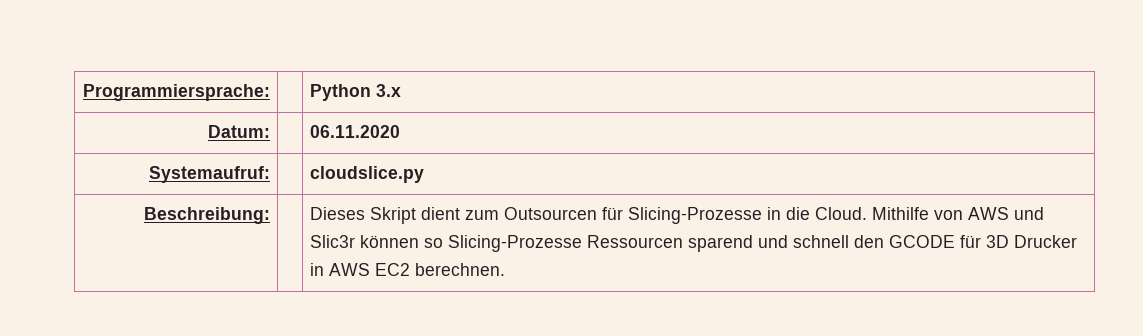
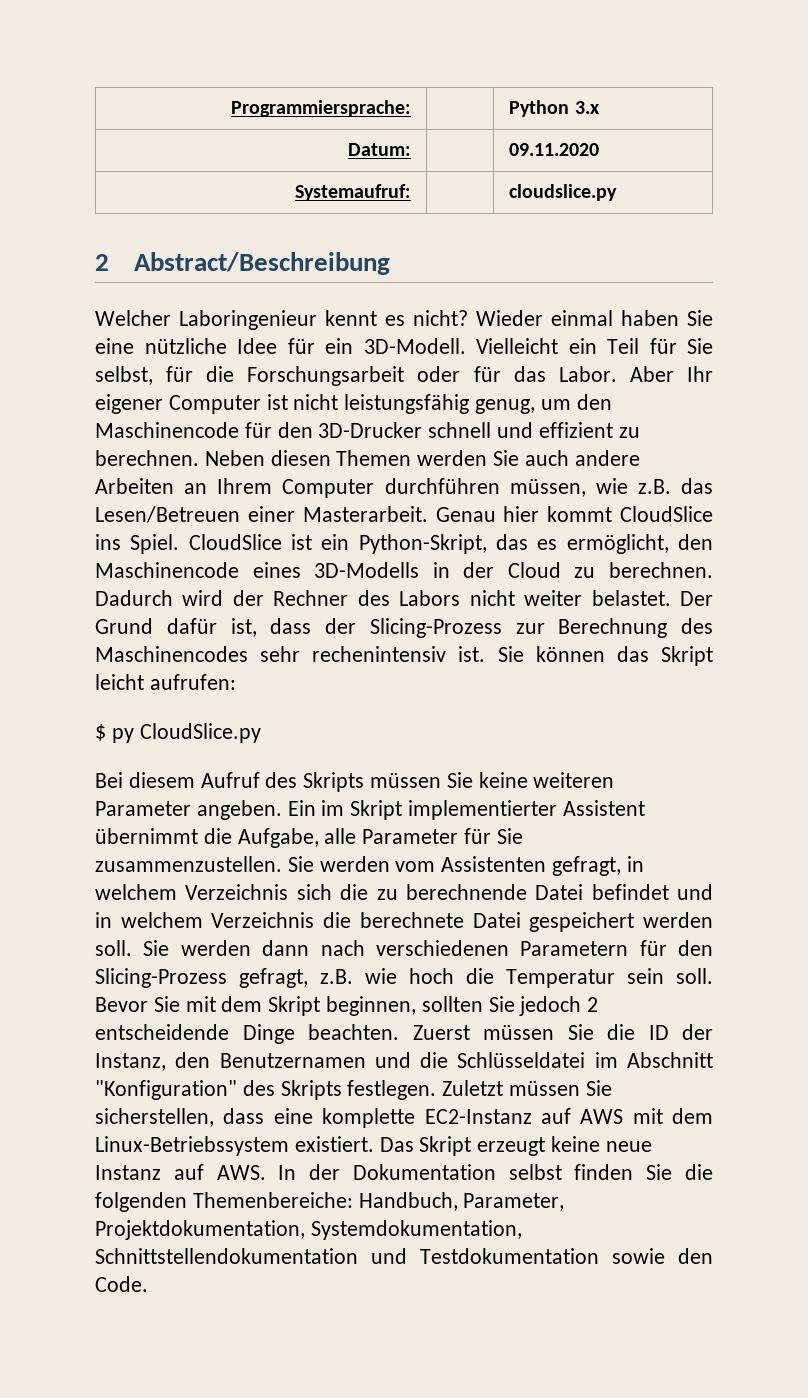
- Datum: | | 06.11.2020
+ Datum: | | 09.11.2020
- Beschreibung: | | Dieses Skript dient zum Outsourcen für Slicing-Prozesse in die Cloud. Mithilfe von AWS und Slic3r können so Slicing-Prozesse Ressourcen sparend und schnell den GCODE für 3D Drucker in AWS EC2 berechnen.
+ 2 Abstract/Beschreibung
+ Welcher Laboringenieur kennt es nicht? Wieder einmal haben Sie eine nützliche Idee für ein 3D-Modell. Vielleicht ein Teil für Sie selbst, für die Forschungsarbeit oder für das Labor. Aber Ihr eigener Computer ist nicht leistungsfähig genug, um den Maschinencode für den 3D-Drucker schnell und effizient zu berechnen. Neben diesen Themen werden Sie auch andere Arbeiten an Ihrem Computer durchführen müssen, wie z.B. das Lesen/Betreuen einer Masterarbeit. Genau hier kommt CloudSlice ins Spiel. CloudSlice ist ein Python-Skript, das es ermöglicht, den Maschinencode eines 3D-Modells in der Cloud zu berechnen. Dadurch wird der Rechner des Labors nicht weiter belastet. Der Grund dafür ist, dass der Slicing-Prozess zur Berechnung des Maschinencodes sehr rechenintensiv ist. Sie können das Skript leicht aufrufen:
+ $ py CloudSlice.py
+ Bei diesem Aufruf des Skripts müssen Sie keine weiteren Parameter angeben. Ein im Skript implementierter Assistent übernimmt die Aufgabe, alle Parameter für Sie zusammenzustellen. Sie werden vom Assistenten gefragt, in welchem Verzeichnis sich die zu berechnende Datei befindet und in welchem Verzeichnis die berechnete Datei gespeichert werden soll. Sie werden dann nach verschiedenen Parametern für den Slicing-Prozess gefragt, z.B. wie hoch die Temperatur sein soll. Bevor Sie mit dem Skript beginnen, sollten Sie jedoch 2 entscheidende Dinge beachten. Zuerst müssen Sie die ID der Instanz, den Benutzernamen und die Schlüsseldatei im Abschnitt "Konfiguration" des Skripts festlegen. Zuletzt müssen Sie sicherstellen, dass eine komplette EC2-Instanz auf AWS mit dem Linux-Betriebssystem existiert. Das Skript erzeugt keine neue Instanz auf AWS. In der Dokumentation selbst finden Sie die folgenden Themenbereiche: Handbuch, Parameter, Projektdokumentation, Systemdokumentation, Schnittstellendokumentation und Testdokumentation sowie den Code.

